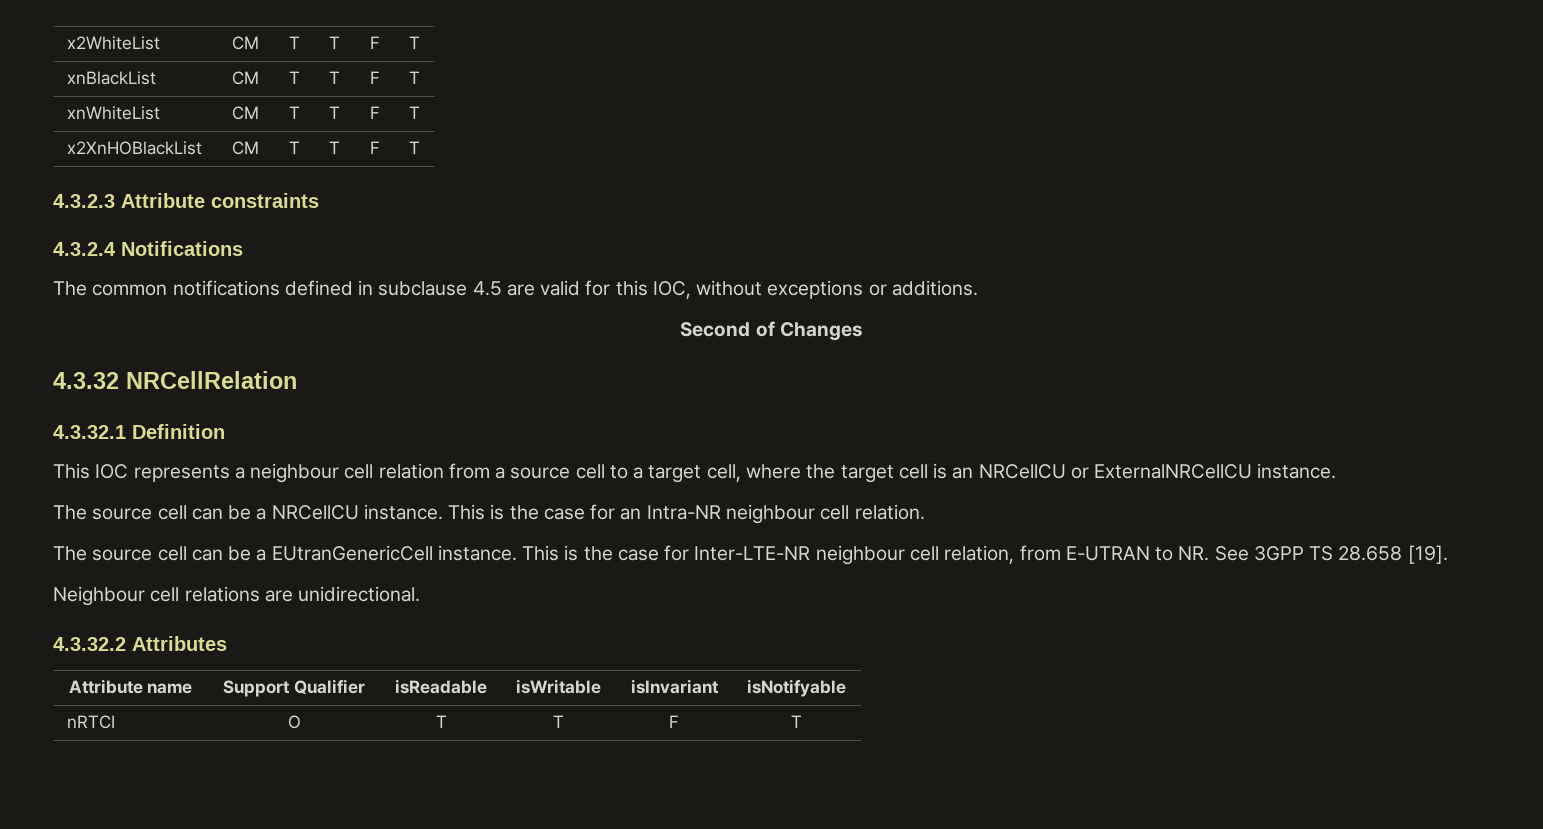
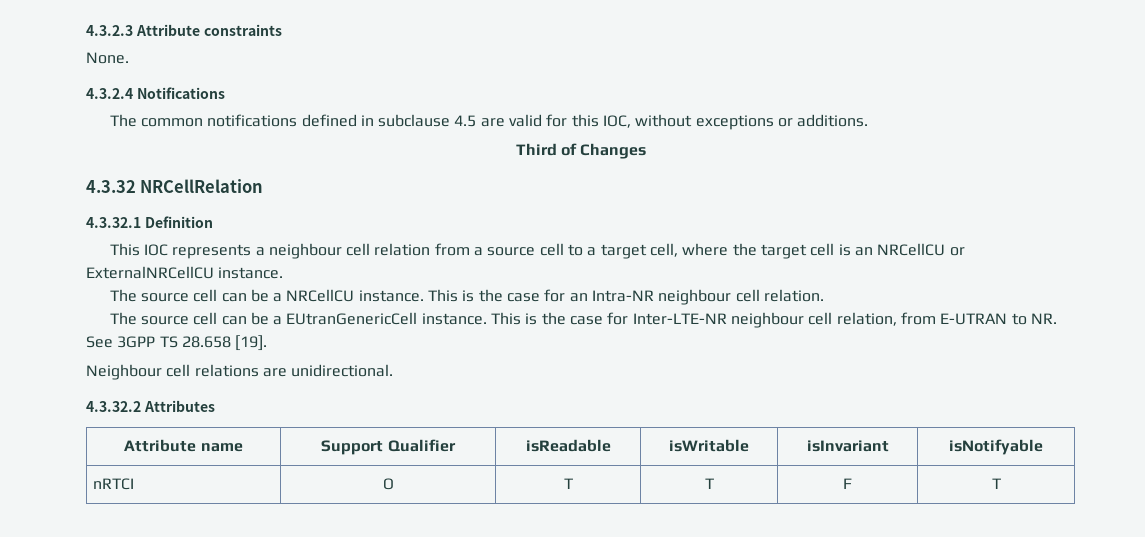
- x2WhiteList | CM | T | T | F | T
- xnBlackList | CM | T | T | F | T
- xnWhiteList | CM | T | T | F | T
- x2XnHOBlackList | CM | T | T | F | T
+ None.
- Second of Changes
+ Third of Changes

